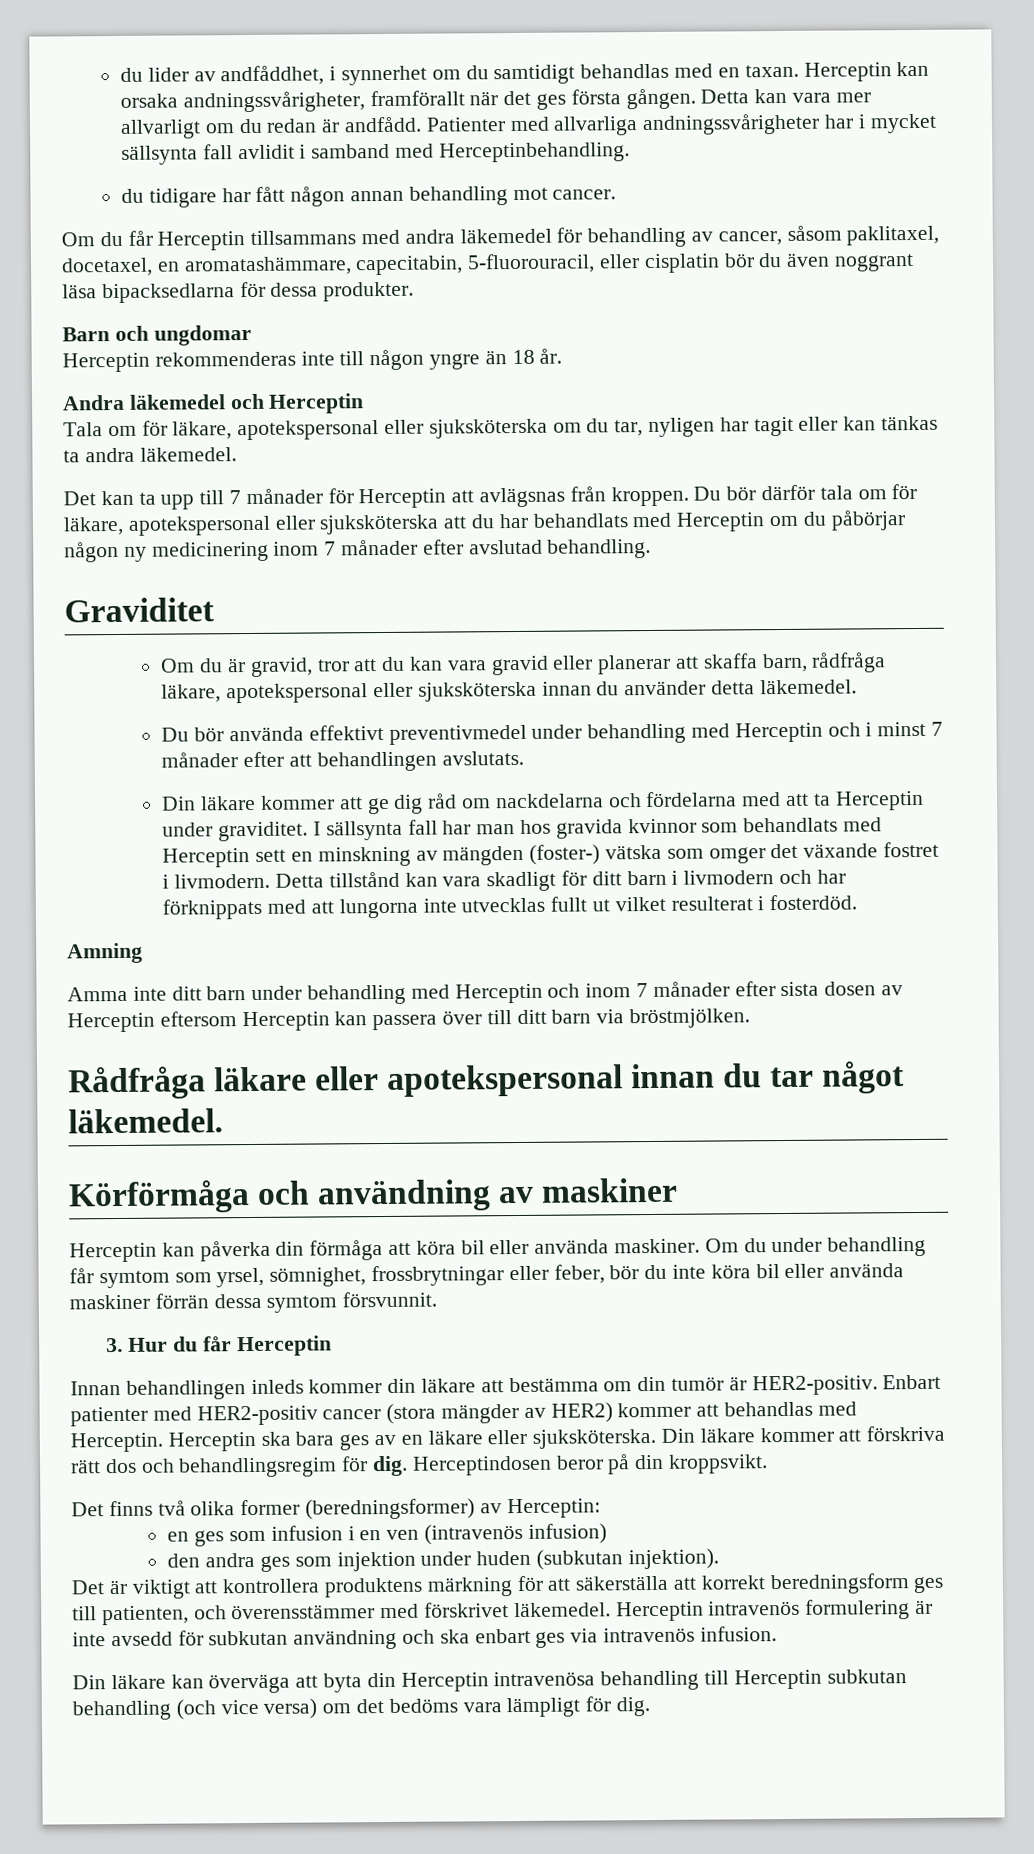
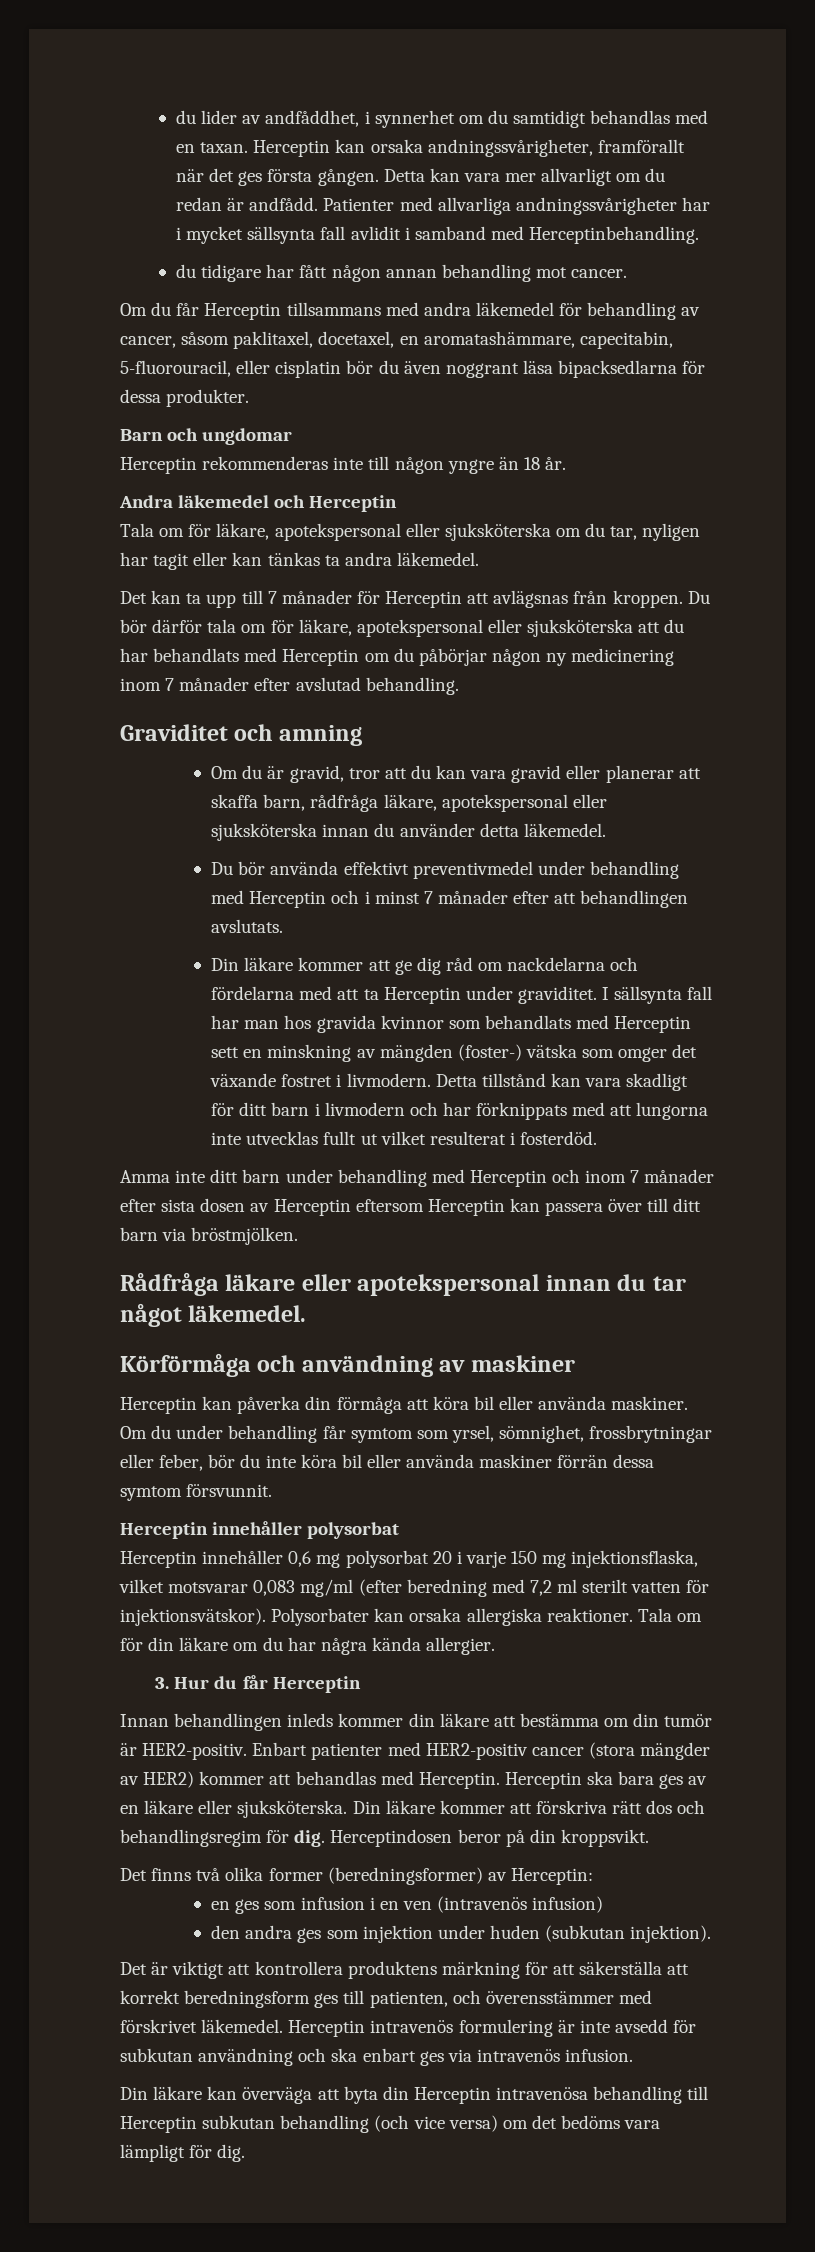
- Graviditet
+ Graviditet och amning
- Amning
+ Herceptin innehåller polysorbat
+ Herceptin innehåller 0,6 mg polysorbat 20 i varje 150 mg injektionsflaska, vilket motsvarar 0,083 mg/ml (efter beredning med 7,2 ml sterilt vatten för injektionsvätskor). Polysorbater kan orsaka allergiska reaktioner. Tala om för din läkare om du har några kända allergier.

